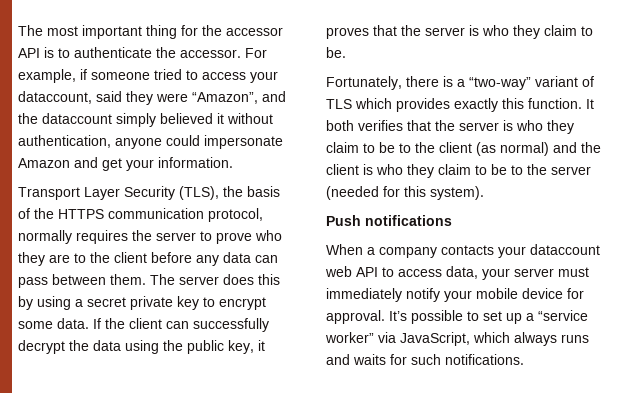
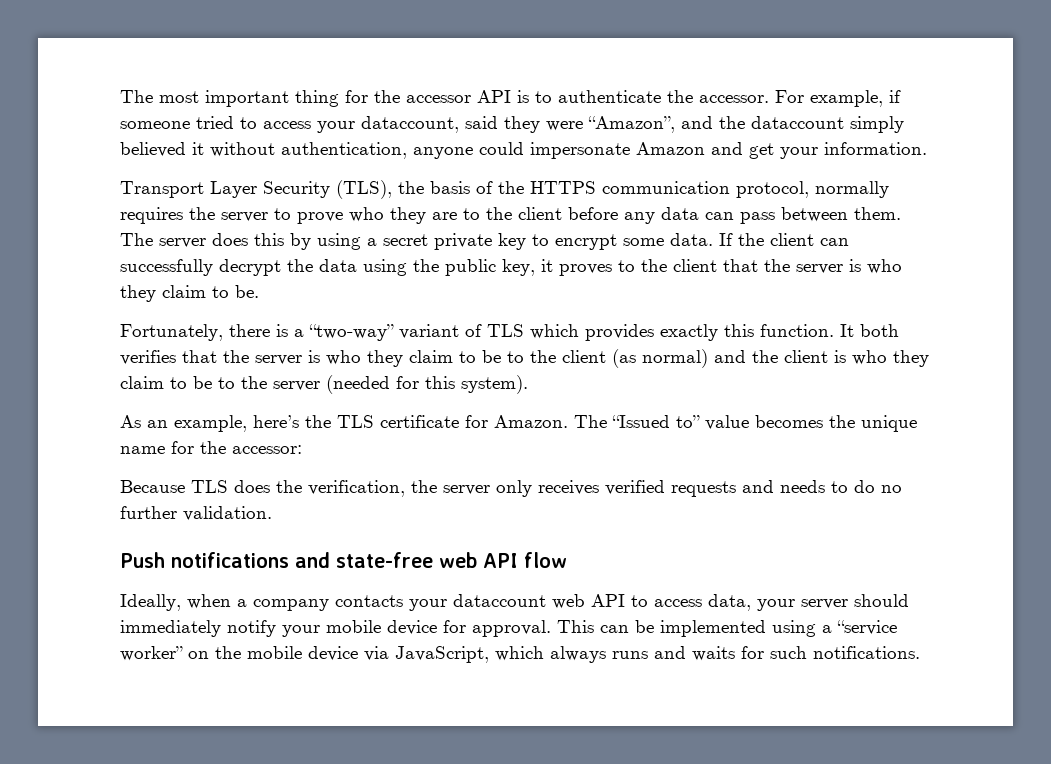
- If the client can successfully decrypt the data using the public key, it proves that the server is who they claim to be.
+ If the client can successfully decrypt the data using the public key, it proves to the client that the server is who they claim to be.
- Push notifications
- When a company contacts your dataccount web API to access data, your server must immediately notify your mobile device for approval.
+ As an example, here’s the TLS certificate for Amazon. The “Issued to” value becomes the unique name for the accessor:
+ Because TLS does the verification, the server only receives verified requests and needs to do no further validation.
+ Push notifications and state-free web API flow
+ Ideally, when a company contacts your dataccount web API to access data, your server should immediately notify your mobile device for approval.
- It’s possible to set up a “service worker” via JavaScript, which always runs and waits for such notifications.
+ This can be implemented using a “service worker” on the mobile device via JavaScript, which always runs and waits for such notifications.

